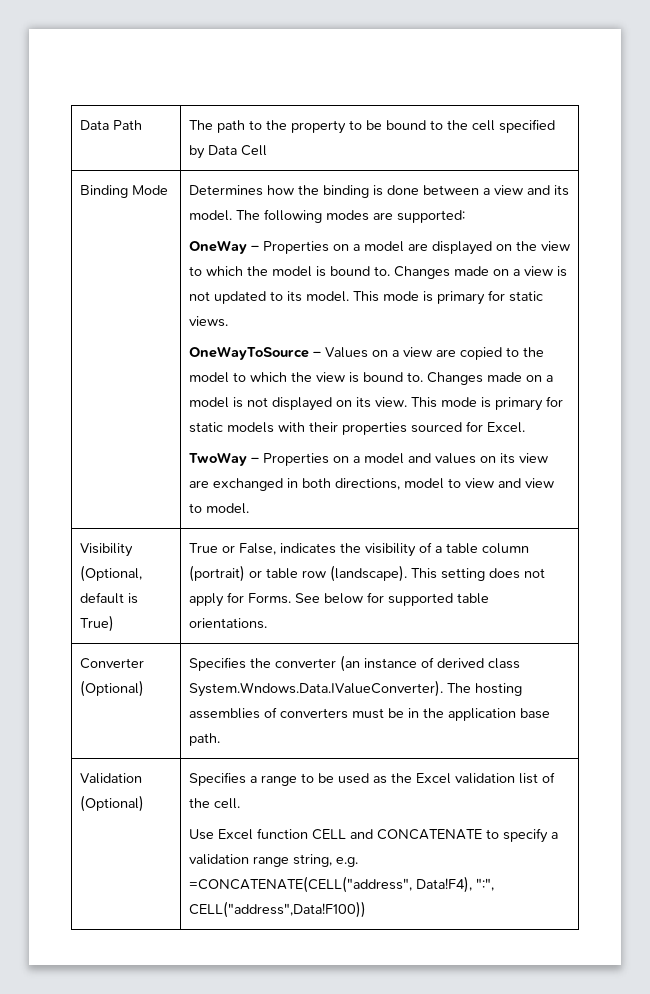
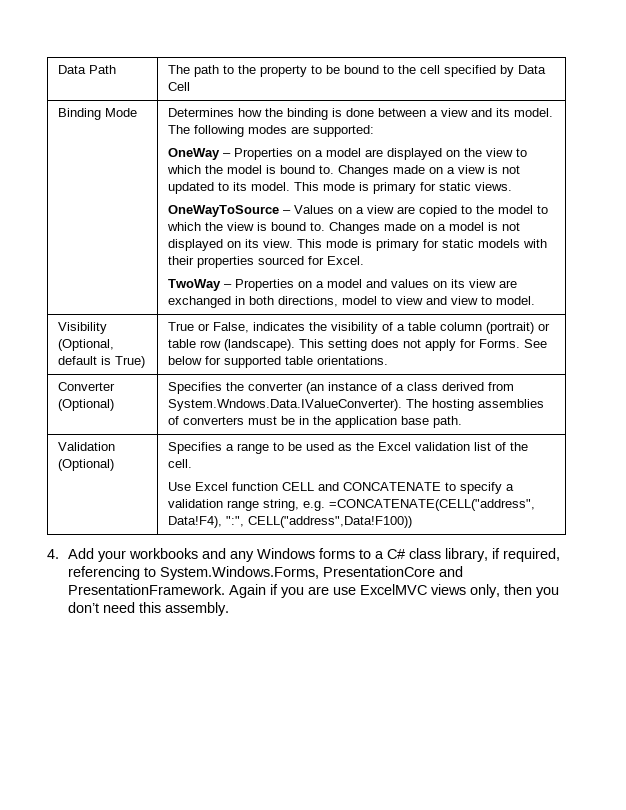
- Converter (Optional) | Specifies the converter (an instance of derived class System.Wndows.Data.IValueConverter). The hosting assemblies of converters must be in the application base path.
+ Converter (Optional) | Specifies the converter (an instance of a class derived from System.Wndows.Data.IValueConverter). The hosting assemblies of converters must be in the application base path.
+ 4. Add your workbooks and any Windows forms to a C# class library, if required, referencing to System.Windows.Forms, PresentationCore and PresentationFramework. Again if you are use ExcelMVC views only, then you don’t need this assembly.

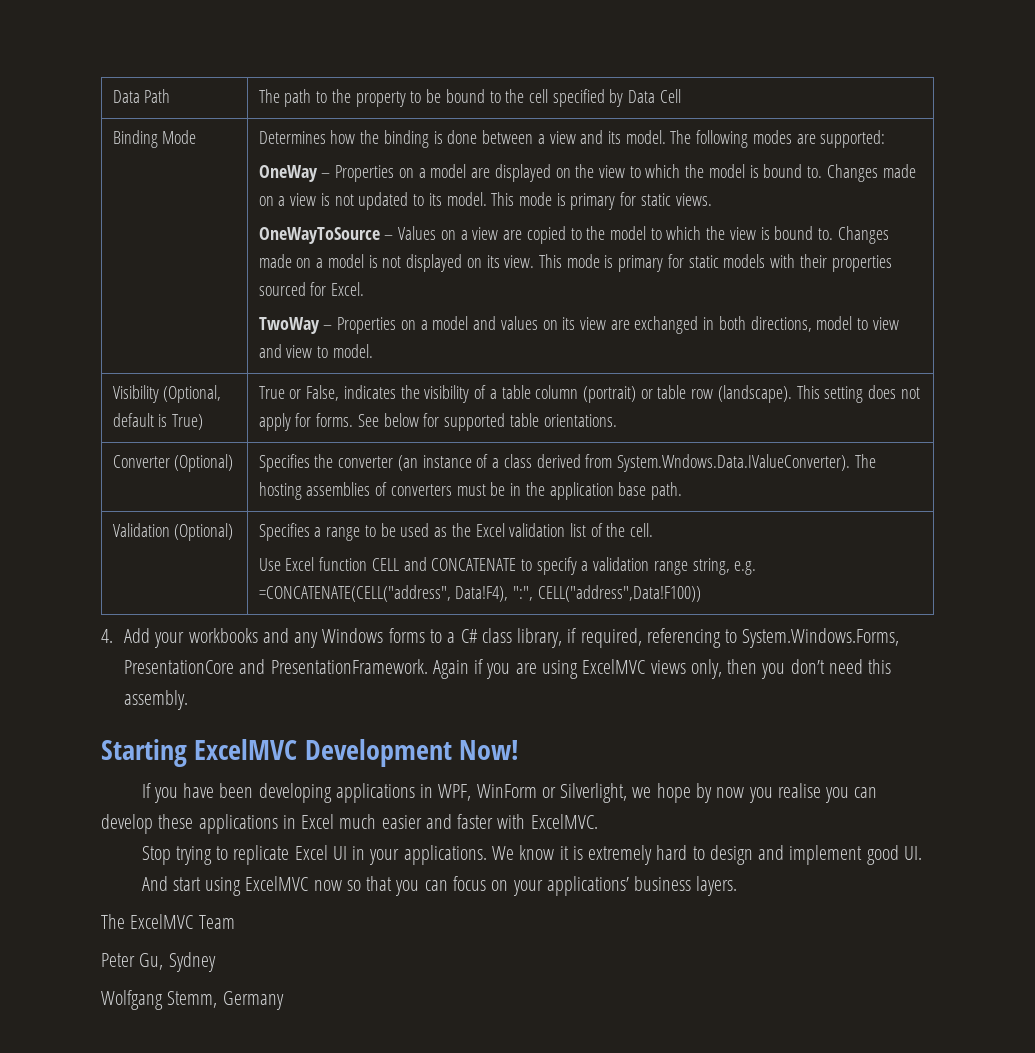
- Visibility (Optional, default is True) | True or False, indicates the visibility of a table column (portrait) or table row (landscape). This setting does not apply for Forms. See below for supported table orientations.
+ Visibility (Optional, default is True) | True or False, indicates the visibility of a table column (portrait) or table row (landscape). This setting does not apply for forms. See below for supported table orientations.
- Again if you are use ExcelMVC views only, then you don’t need this assembly.
+ Again if you are using ExcelMVC views only, then you don’t need this assembly.
+ Starting ExcelMVC Development Now!
+ If you have been developing applications in WPF, WinForm or Silverlight, we hope by now you realise you can develop these applications in Excel much easier and faster with ExcelMVC.
+ Stop trying to replicate Excel UI in your applications. We know it is extremely hard to design and implement good UI.
+ And start using ExcelMVC now so that you can focus on your applications’ business layers.
+ The ExcelMVC Team
+ Peter Gu, Sydney
+ Wolfgang Stemm, Germany

